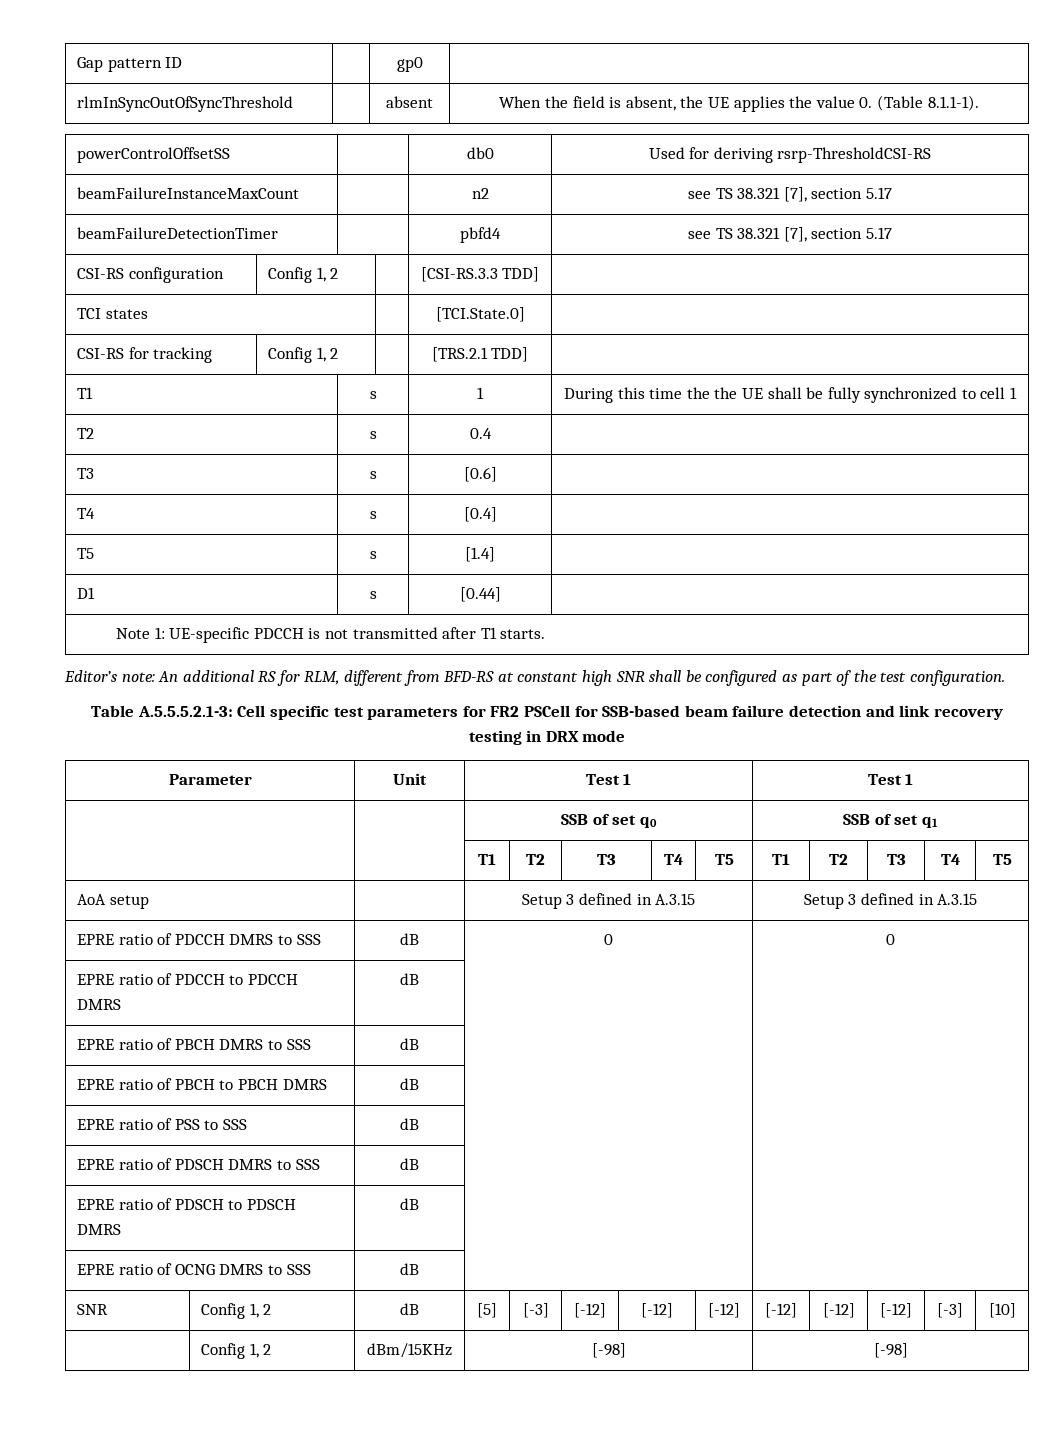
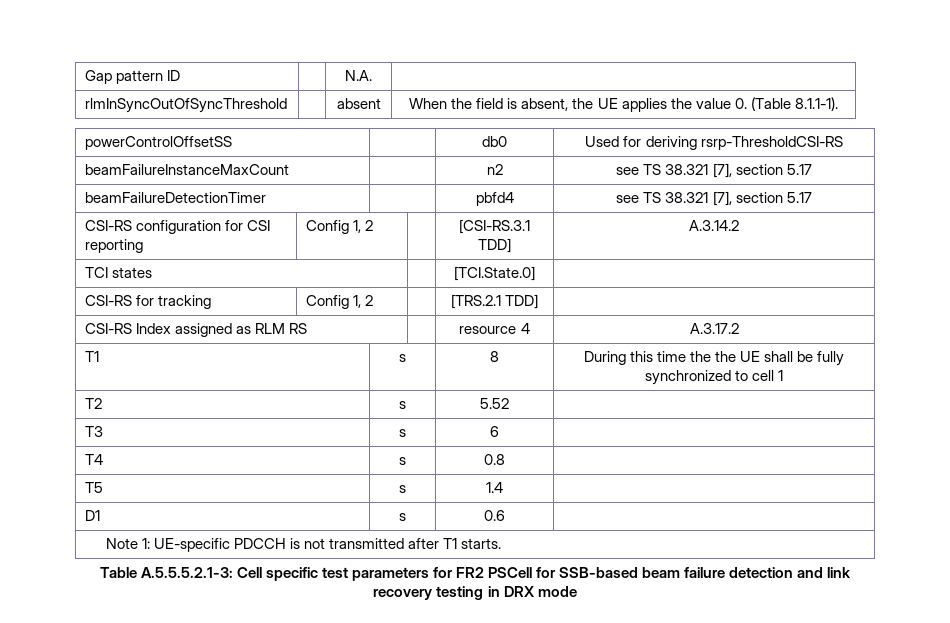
- Gap pattern ID | | gp0 |
+ Gap pattern ID | | N.A. |
- CSI-RS configuration | Config 1, 2 | | [CSI-RS.3.3 TDD] |
+ CSI-RS configuration for CSI reporting | Config 1, 2 | | [CSI-RS.3.1 TDD] | A.3.14.2
+ CSI-RS Index assigned as RLM RS | | resource 4 | A.3.17.2
- T1 | s | 1 | During this time the the UE shall be fully synchronized to cell 1
+ T1 | s | 8 | During this time the the UE shall be fully synchronized to cell 1
- T2 | s | 0.4 |
+ T2 | s | 5.52 |
- T3 | s | [0.6] |
+ T3 | s | 6 |
- T4 | s | [0.4] |
+ T4 | s | 0.8 |
- T5 | s | [1.4] |
+ T5 | s | 1.4 |
- D1 | s | [0.44] |
+ D1 | s | 0.6 |
- Editor’s note: An additional RS for RLM, different from BFD-RS at constant high SNR shall be configured as part of the test configuration.
- Parameter | Unit | Test 1 | Test 1
- | | SSB of set q0 | SSB of set q1
- | | T1 | T2 | T3 | T4 | T5 | T1 | T2 | T3 | T4 | T5
- AoA setup | | Setup 3 defined in A.3.15 | Setup 3 defined in A.3.15
- EPRE ratio of PDCCH DMRS to SSS | dB | 0 | 0
- EPRE ratio of PDCCH to PDCCH DMRS | dB | |
- EPRE ratio of PBCH DMRS to SSS | dB | |
- EPRE ratio of PBCH to PBCH DMRS | dB | |
- EPRE ratio of PSS to SSS | dB | |
- EPRE ratio of PDSCH DMRS to SSS | dB | |
- EPRE ratio of PDSCH to PDSCH DMRS | dB | |
- EPRE ratio of OCNG DMRS to SSS | dB | |
- SNR | Config 1, 2 | dB | [5] | [-3] | [-12] | [-12] | [-12] | [-12] | [-12] | [-12] | [-3] | [10]
- | Config 1, 2 | dBm/15KHz | [-98] | [-98]

